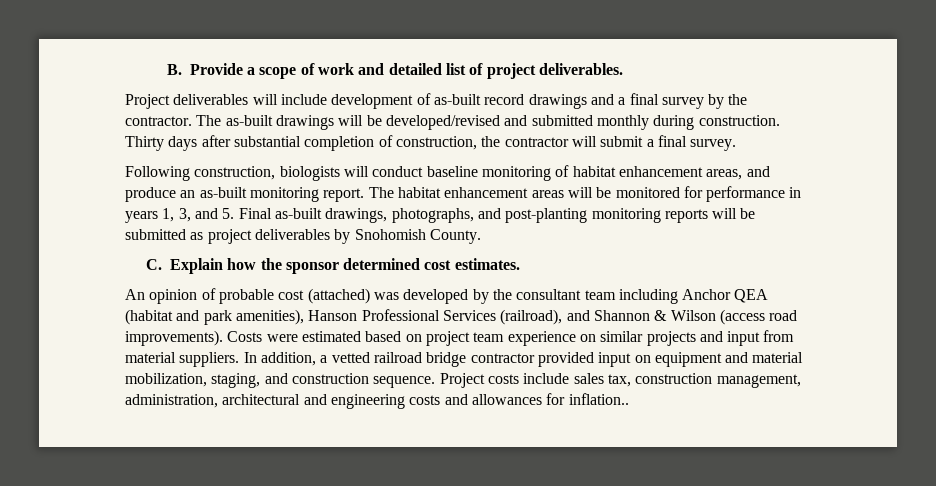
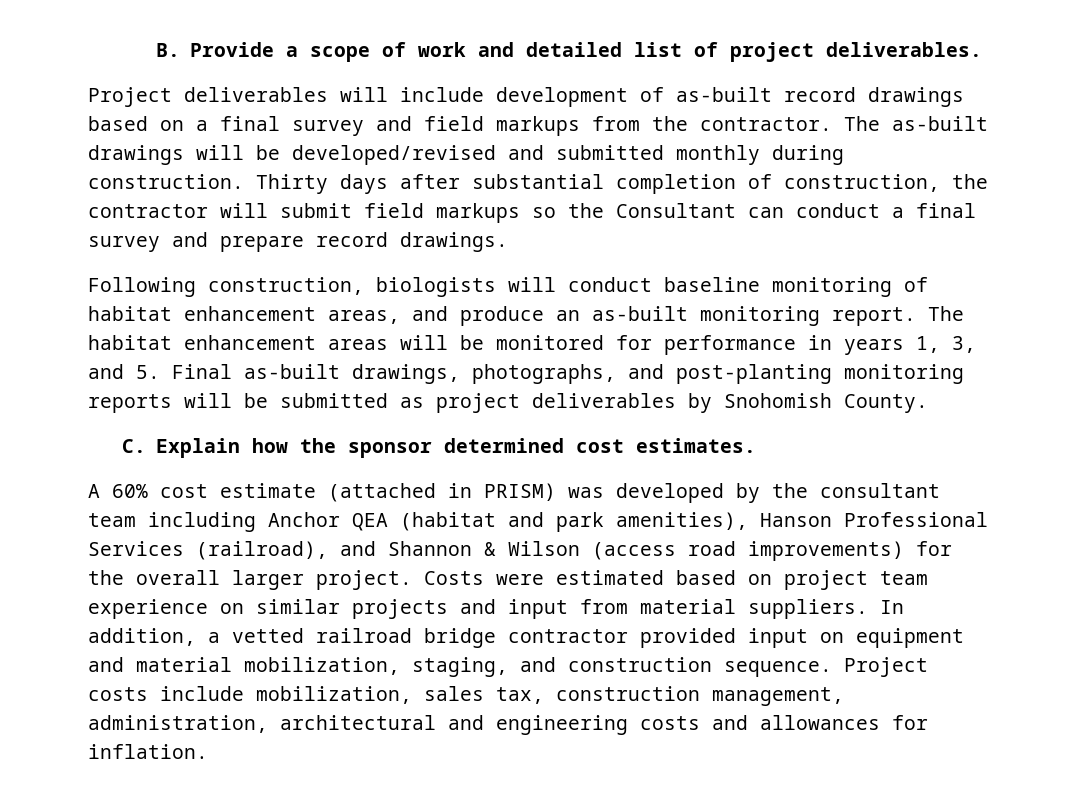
- Project deliverables will include development of as-built record drawings and a final survey by the contractor.
+ Project deliverables will include development of as-built record drawings based on a final survey and field markups from the contractor.
- Thirty days after substantial completion of construction, the contractor will submit a final survey.
+ Thirty days after substantial completion of construction, the contractor will submit field markups so the Consultant can conduct a final survey and prepare record drawings.
- An opinion of probable cost (attached) was developed by the consultant team including Anchor QEA (habitat and park amenities), Hanson Professional Services (railroad), and Shannon & Wilson (access road improvements).
+ A 60% cost estimate (attached in PRISM) was developed by the consultant team including Anchor QEA (habitat and park amenities), Hanson Professional Services (railroad), and Shannon & Wilson (access road improvements) for the overall larger project.
- Project costs include sales tax, construction management, administration, architectural and engineering costs and allowances for inflation..
+ Project costs include mobilization, sales tax, construction management, administration, architectural and engineering costs and allowances for inflation.

